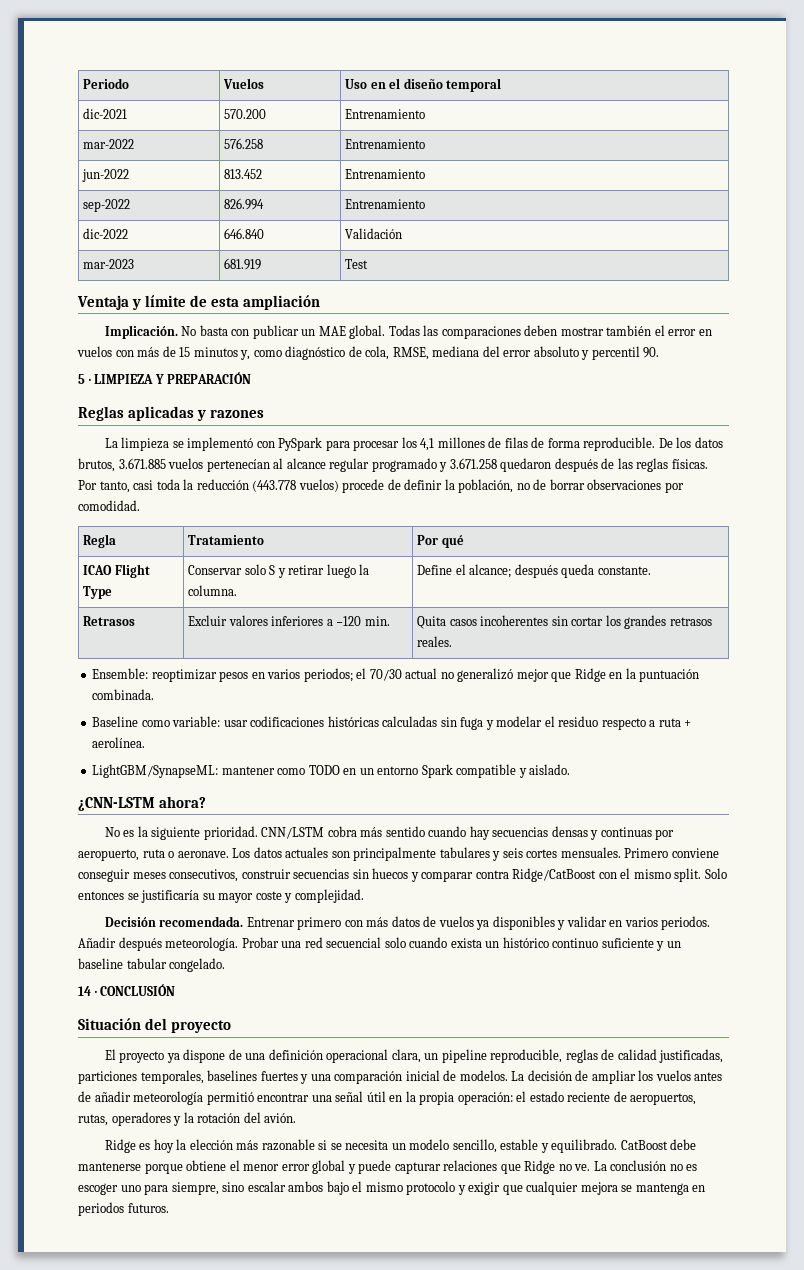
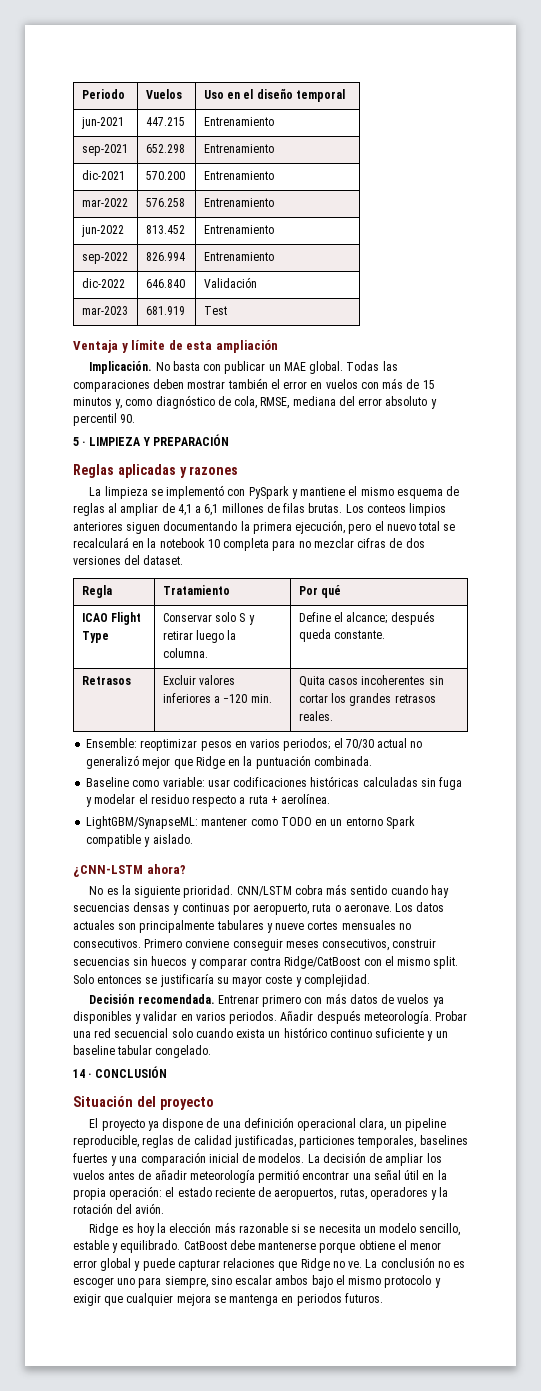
+ jun-2021 | 447.215 | Entrenamiento
+ sep-2021 | 652.298 | Entrenamiento
- La limpieza se implementó con PySpark para procesar los 4,1 millones de filas de forma reproducible. De los datos brutos, 3.671.885 vuelos pertenecían al alcance regular programado y 3.671.258 quedaron después de las reglas físicas. Por tanto, casi toda la reducción (443.778 vuelos) procede de definir la población, no de borrar observaciones por comodidad.
+ La limpieza se implementó con PySpark y mantiene el mismo esquema de reglas al ampliar de 4,1 a 6,1 millones de filas brutas. Los conteos limpios anteriores siguen documentando la primera ejecución, pero el nuevo total se recalculará en la notebook 10 completa para no mezclar cifras de dos versiones del dataset.
- Los datos actuales son principalmente tabulares y seis cortes mensuales.
+ Los datos actuales son principalmente tabulares y nueve cortes mensuales no consecutivos.

